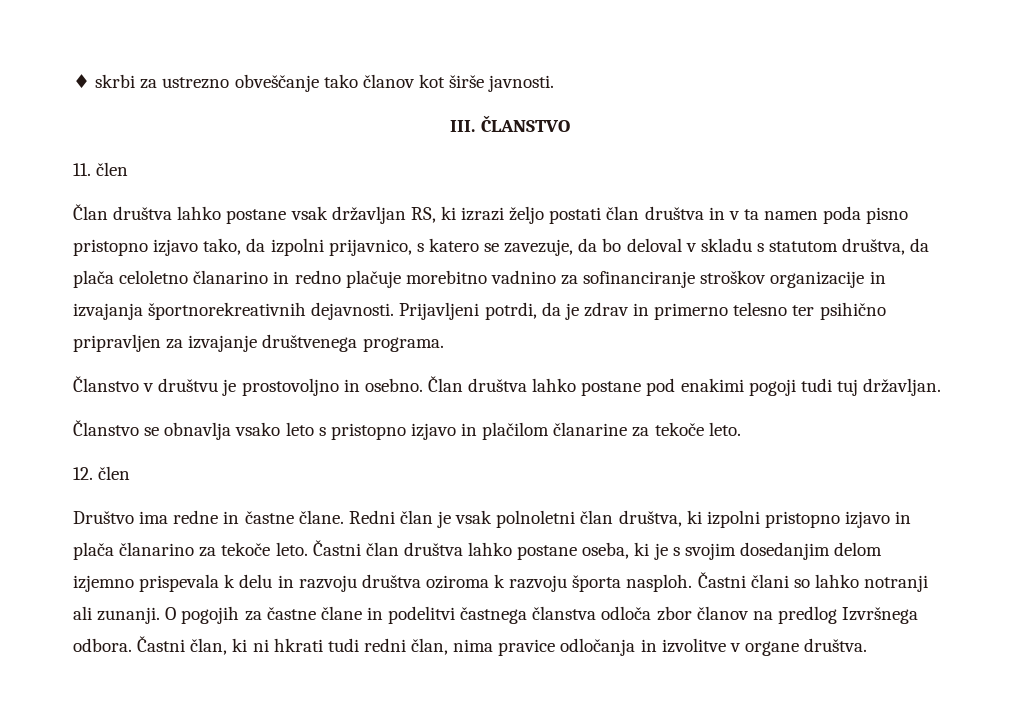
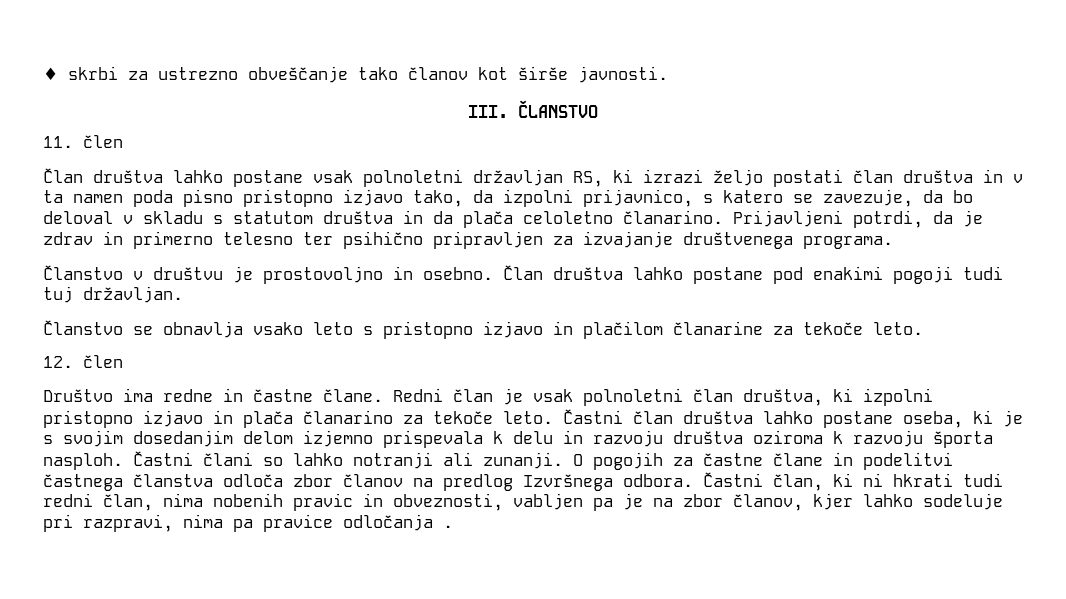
- Član društva lahko postane vsak državljan RS, ki izrazi željo postati član društva in v ta namen poda pisno pristopno izjavo tako, da izpolni prijavnico, s katero se zavezuje, da bo deloval v skladu s statutom društva, da plača celoletno članarino in redno plačuje morebitno vadnino za sofinanciranje stroškov organizacije in izvajanja športnorekreativnih dejavnosti.
+ Član društva lahko postane vsak polnoletni državljan RS, ki izrazi željo postati član društva in v ta namen poda pisno pristopno izjavo tako, da izpolni prijavnico, s katero se zavezuje, da bo deloval v skladu s statutom društva in da plača celoletno članarino.
- Častni član, ki ni hkrati tudi redni član, nima pravice odločanja in izvolitve v organe društva.
+ Častni član, ki ni hkrati tudi redni član, nima nobenih pravic in obveznosti, vabljen pa je na zbor članov, kjer lahko sodeluje pri razpravi, nima pa pravice odločanja .

